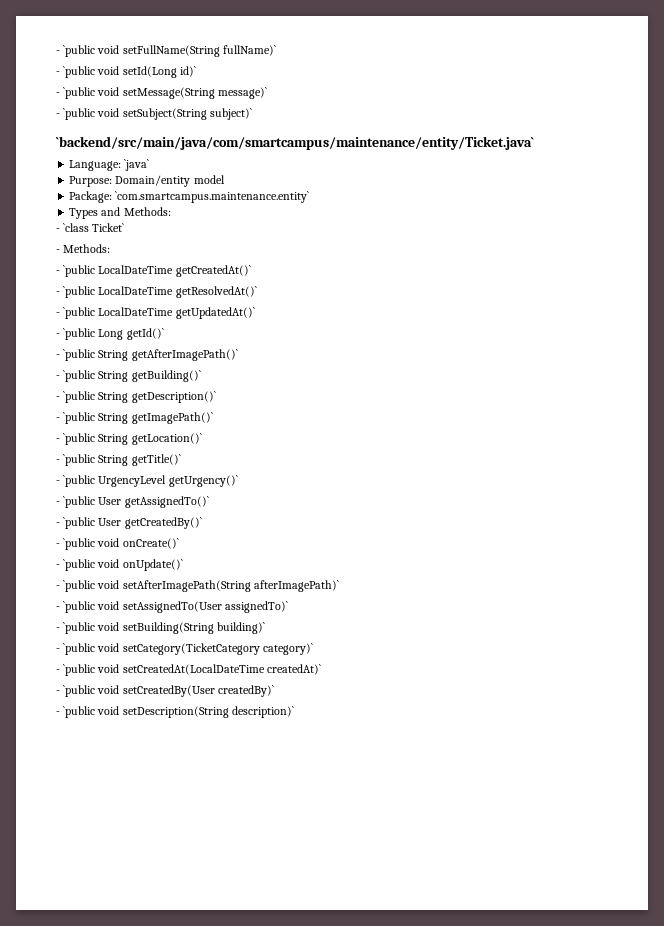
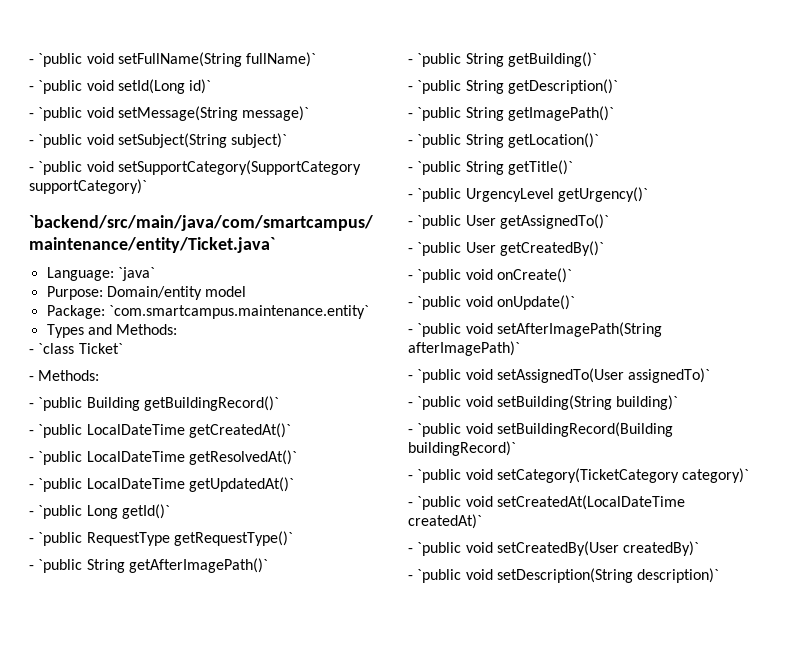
+ - `public void setSupportCategory(SupportCategory supportCategory)`
+ - `public Building getBuildingRecord()`
+ - `public RequestType getRequestType()`
+ - `public void setBuildingRecord(Building buildingRecord)`

